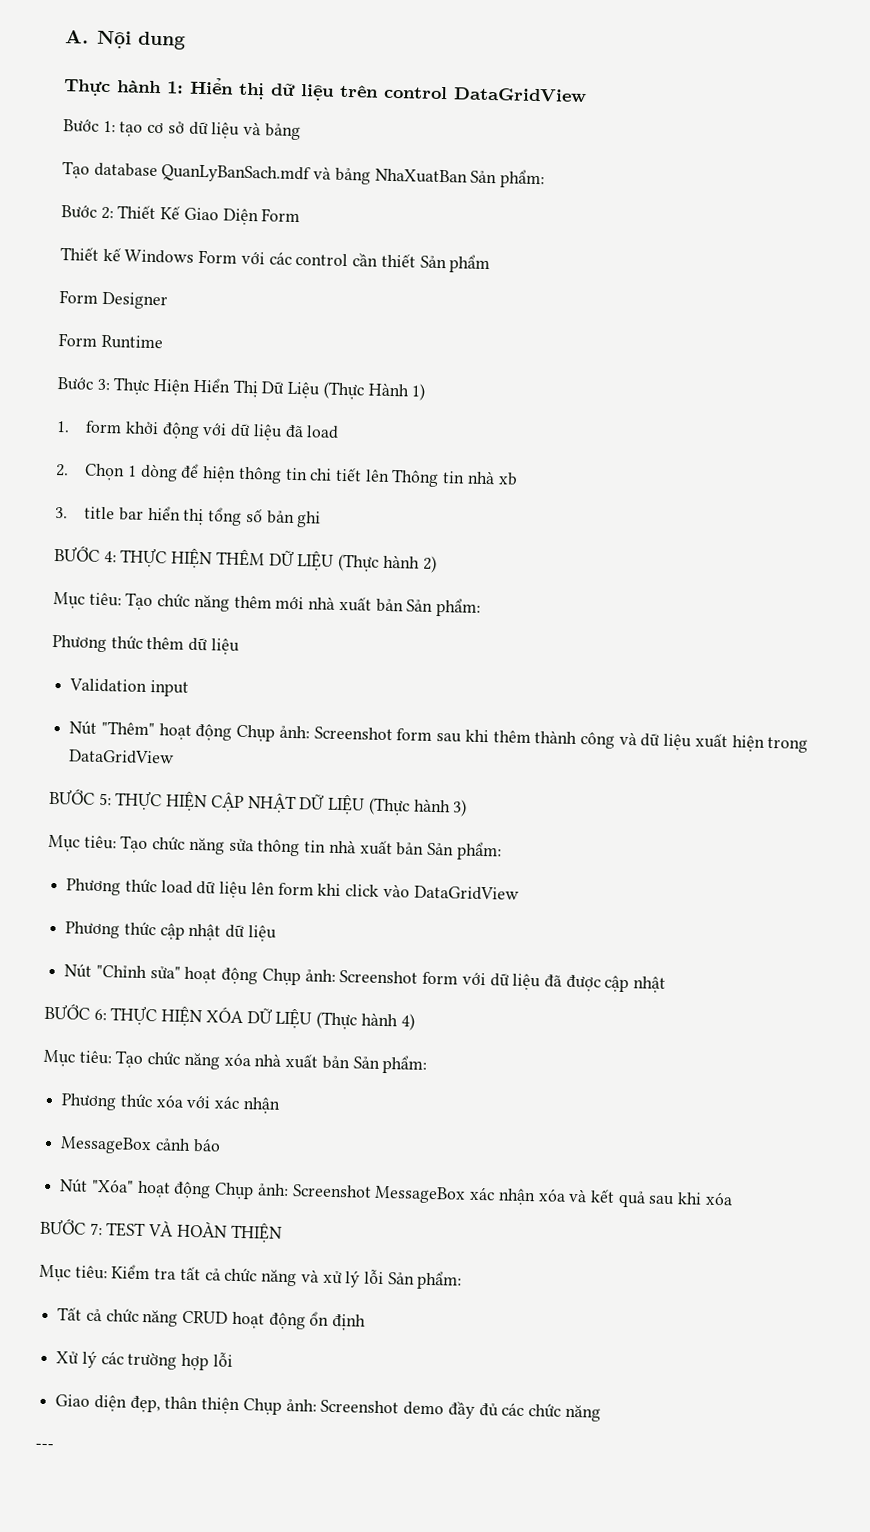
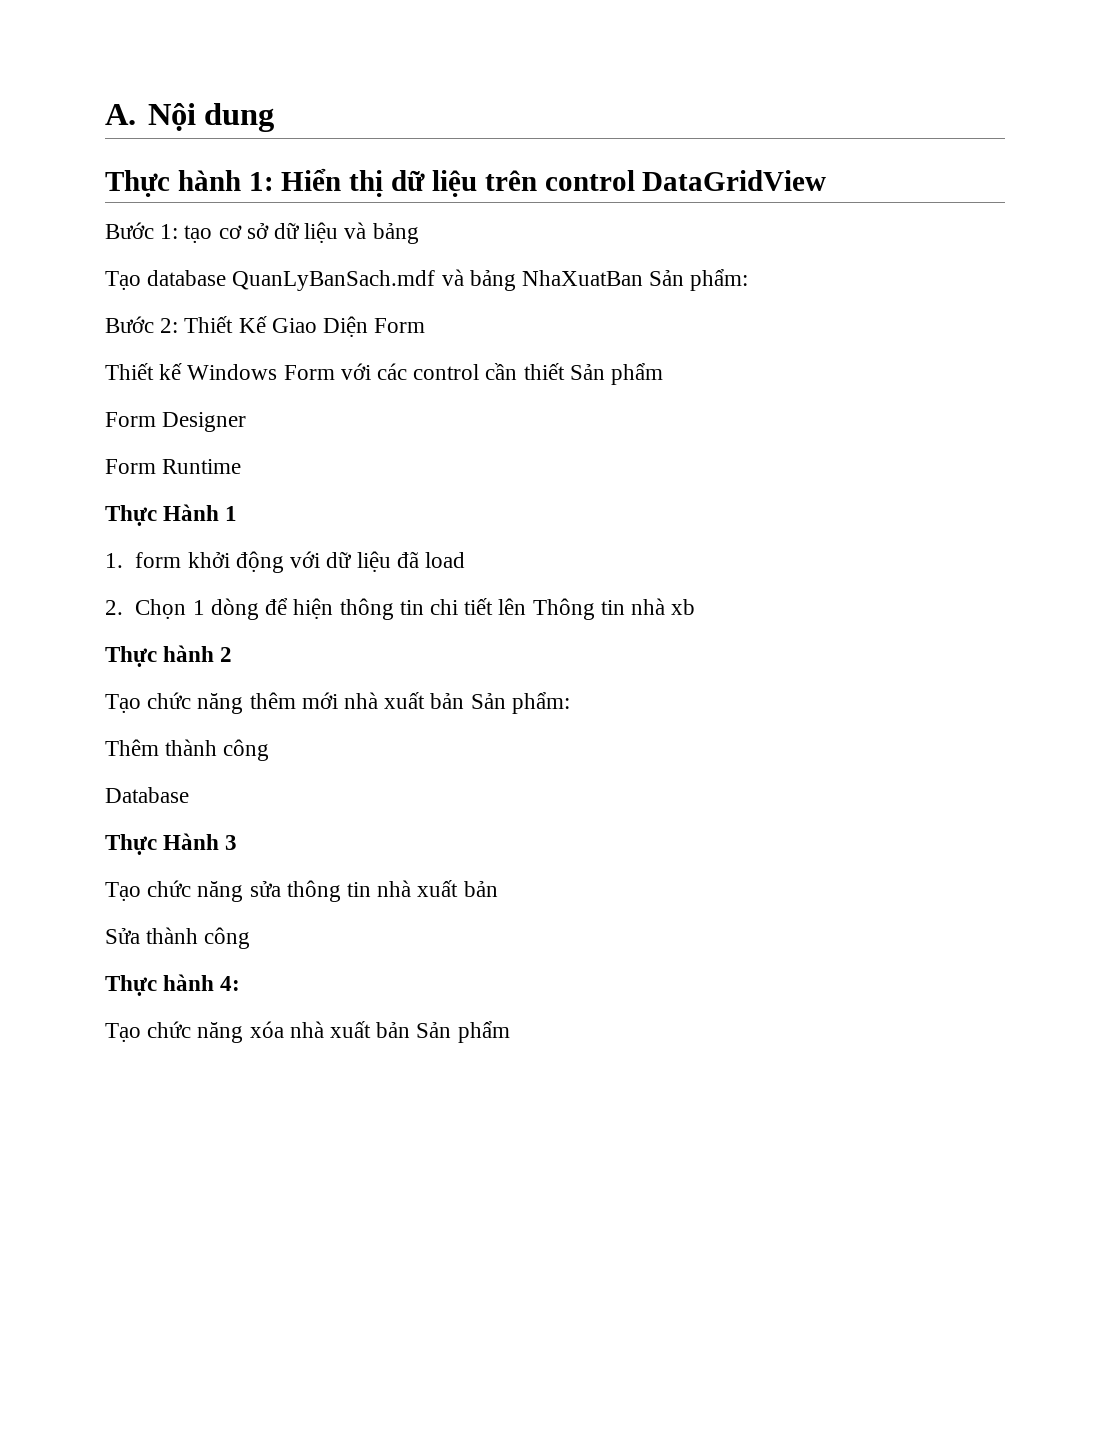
- Bước 3: Thực Hiện Hiển Thị Dữ Liệu (Thực Hành 1)
+ Thực Hành 1
- 3. title bar hiển thị tổng số bản ghi
- BƯỚC 4: THỰC HIỆN THÊM DỮ LIỆU (Thực hành 2)
- Mục tiêu: Tạo chức năng thêm mới nhà xuất bản Sản phẩm:
+ Thực hành 2
+ Tạo chức năng thêm mới nhà xuất bản Sản phẩm:
- Phương thức thêm dữ liệu
- Validation input
- Nút "Thêm" hoạt động Chụp ảnh: Screenshot form sau khi thêm thành công và dữ liệu xuất hiện trong DataGridView
- BƯỚC 5: THỰC HIỆN CẬP NHẬT DỮ LIỆU (Thực hành 3)
- Mục tiêu: Tạo chức năng sửa thông tin nhà xuất bản Sản phẩm:
- Phương thức load dữ liệu lên form khi click vào DataGridView
- Phương thức cập nhật dữ liệu
- Nút "Chỉnh sửa" hoạt động Chụp ảnh: Screenshot form với dữ liệu đã được cập nhật
- BƯỚC 6: THỰC HIỆN XÓA DỮ LIỆU (Thực hành 4)
- Mục tiêu: Tạo chức năng xóa nhà xuất bản Sản phẩm:
- Phương thức xóa với xác nhận
- MessageBox cảnh báo
- Nút "Xóa" hoạt động Chụp ảnh: Screenshot MessageBox xác nhận xóa và kết quả sau khi xóa
- BƯỚC 7: TEST VÀ HOÀN THIỆN
- Mục tiêu: Kiểm tra tất cả chức năng và xử lý lỗi Sản phẩm:
- Tất cả chức năng CRUD hoạt động ổn định
- Xử lý các trường hợp lỗi
- Giao diện đẹp, thân thiện Chụp ảnh: Screenshot demo đầy đủ các chức năng
- ---
+ Thêm thành công
+ Database
+ Thực Hành 3
+ Tạo chức năng sửa thông tin nhà xuất bản
+ Sửa thành công
+ Thực hành 4:
+ Tạo chức năng xóa nhà xuất bản Sản phẩm

